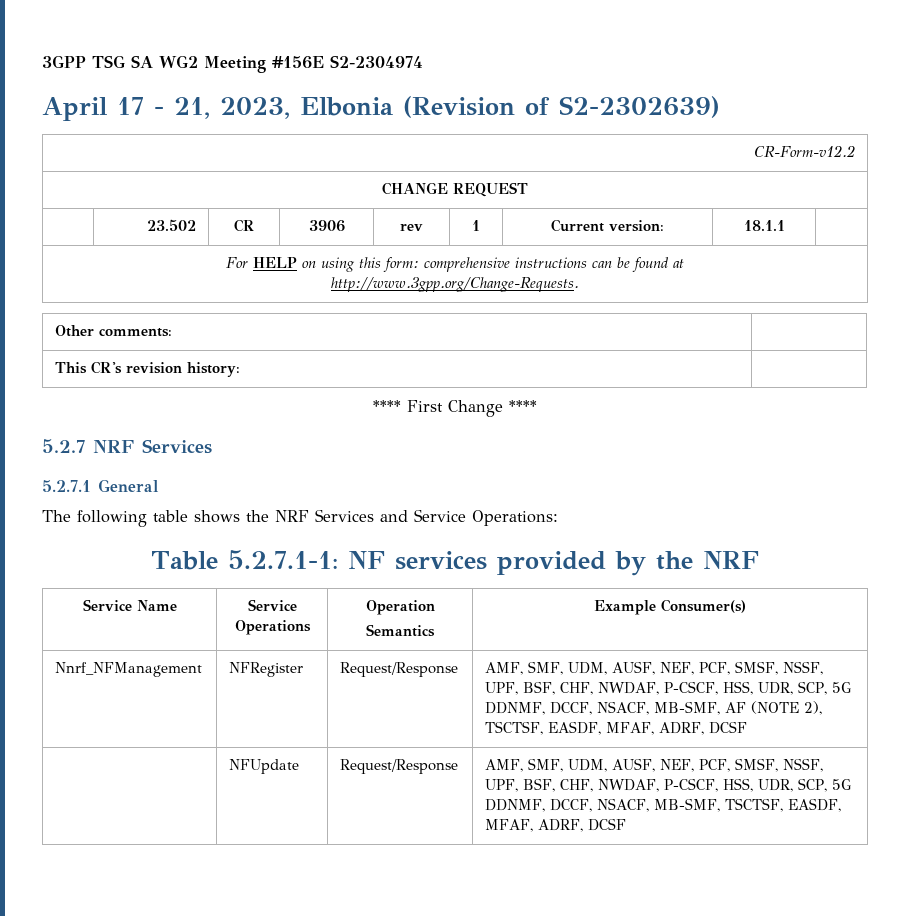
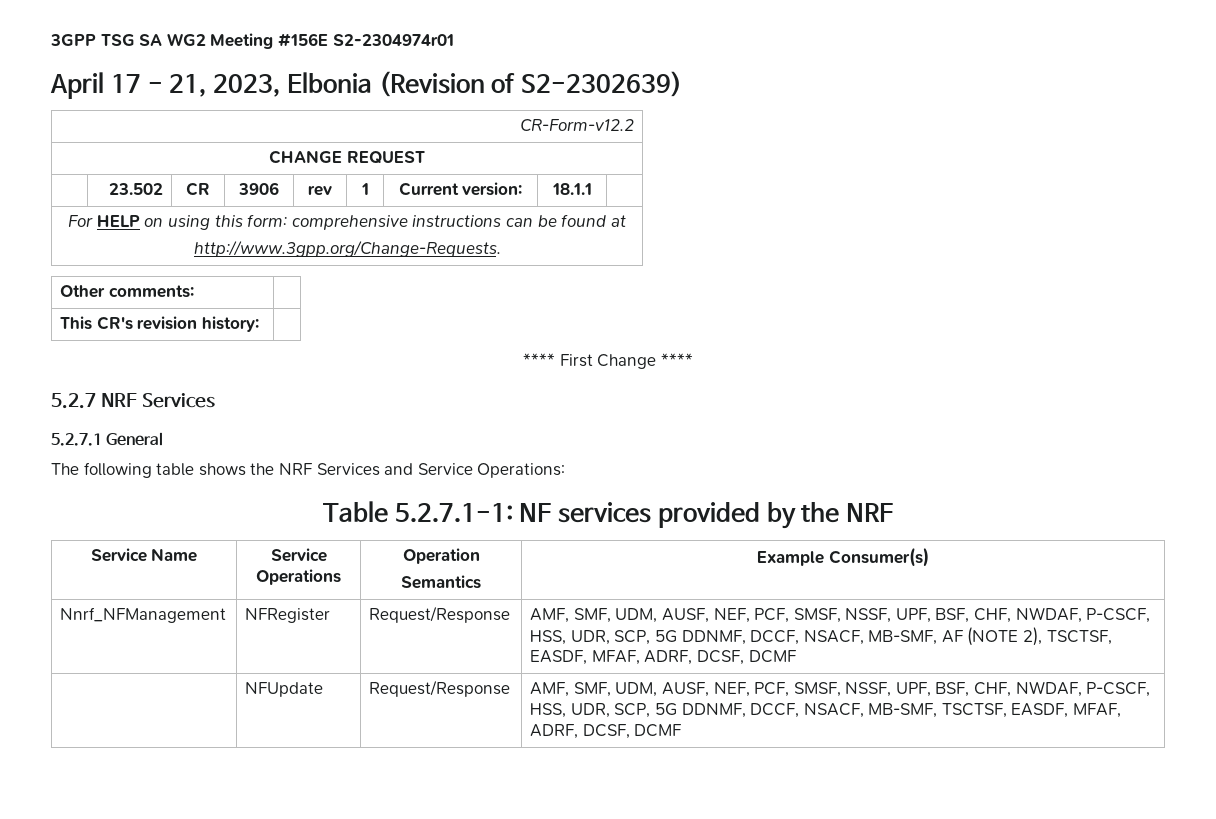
- 3GPP TSG SA WG2 Meeting #156E S2-2304974
+ 3GPP TSG SA WG2 Meeting #156E S2-2304974r01
- Nnrf_NFManagement | NFRegister | Request/Response | AMF, SMF, UDM, AUSF, NEF, PCF, SMSF, NSSF, UPF, BSF, CHF, NWDAF, P-CSCF, HSS, UDR, SCP, 5G DDNMF, DCCF, NSACF, MB-SMF, AF (NOTE 2), TSCTSF, EASDF, MFAF, ADRF, DCSF
+ Nnrf_NFManagement | NFRegister | Request/Response | AMF, SMF, UDM, AUSF, NEF, PCF, SMSF, NSSF, UPF, BSF, CHF, NWDAF, P-CSCF, HSS, UDR, SCP, 5G DDNMF, DCCF, NSACF, MB-SMF, AF (NOTE 2), TSCTSF, EASDF, MFAF, ADRF, DCSF, DCMF
- | NFUpdate | Request/Response | AMF, SMF, UDM, AUSF, NEF, PCF, SMSF, NSSF, UPF, BSF, CHF, NWDAF, P-CSCF, HSS, UDR, SCP, 5G DDNMF, DCCF, NSACF, MB-SMF, TSCTSF, EASDF, MFAF, ADRF, DCSF
+ | NFUpdate | Request/Response | AMF, SMF, UDM, AUSF, NEF, PCF, SMSF, NSSF, UPF, BSF, CHF, NWDAF, P-CSCF, HSS, UDR, SCP, 5G DDNMF, DCCF, NSACF, MB-SMF, TSCTSF, EASDF, MFAF, ADRF, DCSF, DCMF

